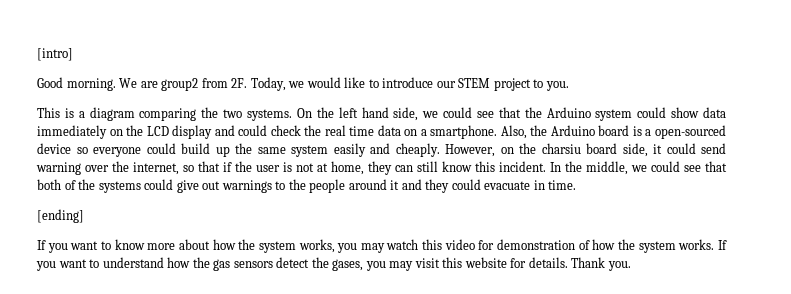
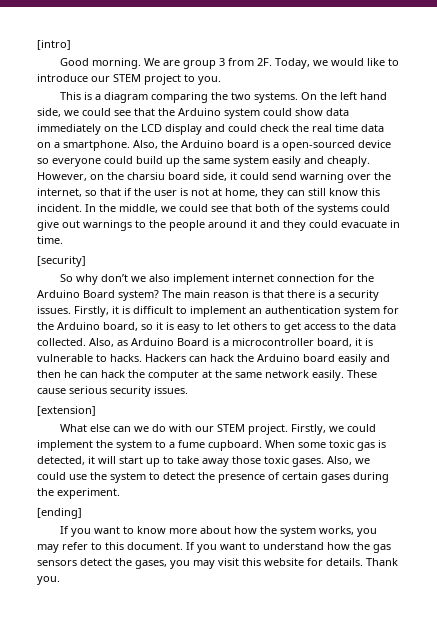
- We are group2 from 2F.
+ We are group 3 from 2F.
+ [security]
+ So why don’t we also implement internet connection for the Arduino Board system? The main reason is that there is a security issues. Firstly, it is difficult to implement an authentication system for the Arduino board, so it is easy to let others to get access to the data collected. Also, as Arduino Board is a microcontroller board, it is vulnerable to hacks. Hackers can hack the Arduino board easily and then he can hack the computer at the same network easily. These cause serious security issues.
+ [extension]
+ What else can we do with our STEM project. Firstly, we could implement the system to a fume cupboard. When some toxic gas is detected, it will start up to take away those toxic gases. Also, we could use the system to detect the presence of certain gases during the experiment.
- If you want to know more about how the system works, you may watch this video for demonstration of how the system works.
+ If you want to know more about how the system works, you may refer to this document.

